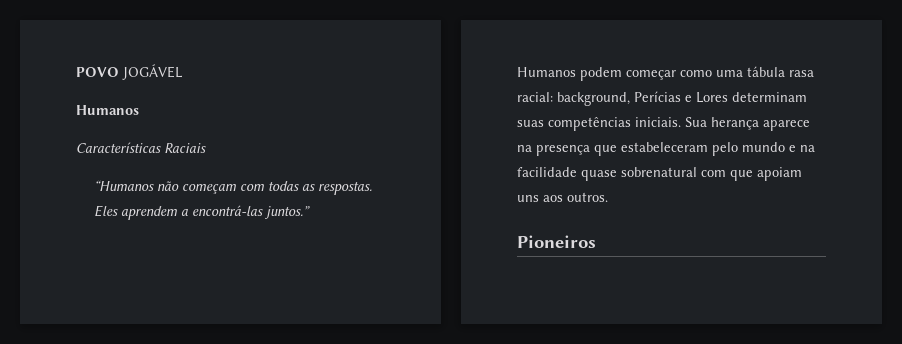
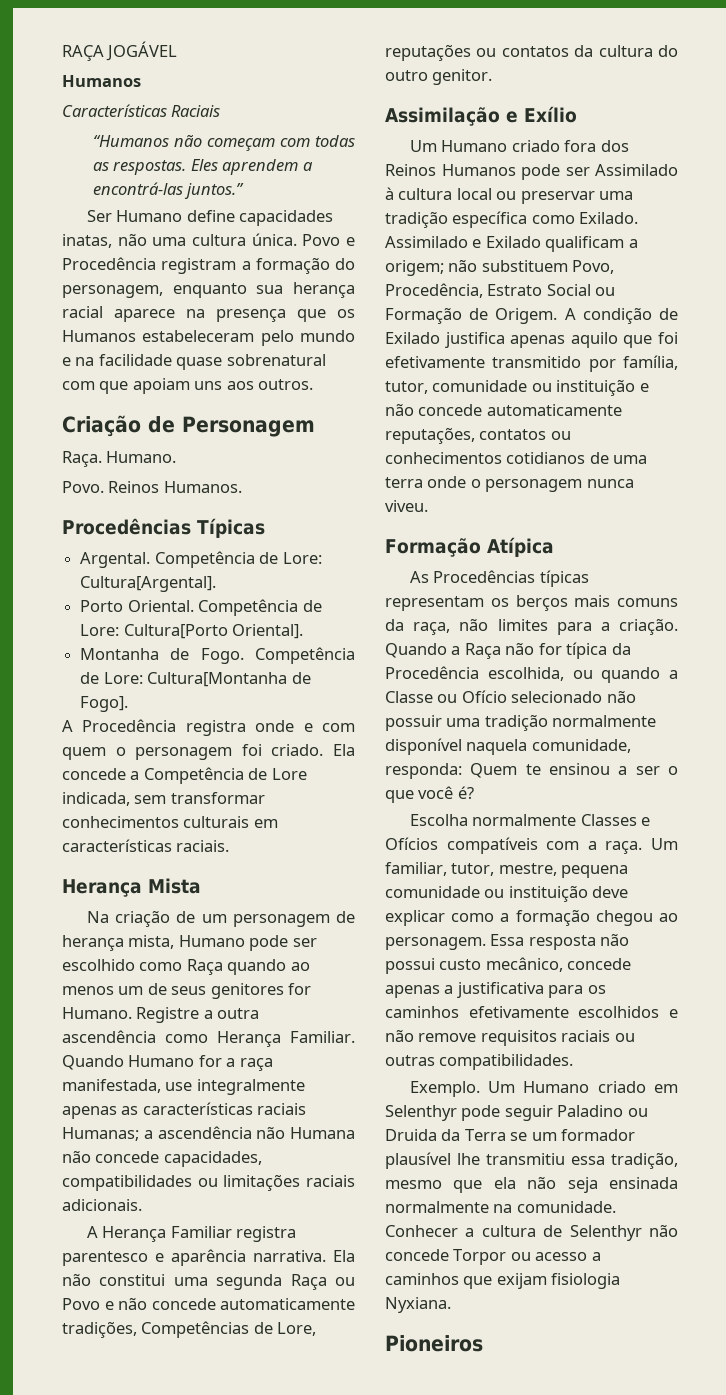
- POVO JOGÁVEL
+ RAÇA JOGÁVEL
- Humanos podem começar como uma tábula rasa racial: background, Perícias e Lores determinam suas competências iniciais. Sua herança aparece na presença que estabeleceram pelo mundo e na facilidade quase sobrenatural com que apoiam uns aos outros.
+ Ser Humano define capacidades inatas, não uma cultura única. Povo e Procedência registram a formação do personagem, enquanto sua herança racial aparece na presença que os Humanos estabeleceram pelo mundo e na facilidade quase sobrenatural com que apoiam uns aos outros.
+ Criação de Personagem
+ Raça. Humano.
+ Povo. Reinos Humanos.
+ Procedências Típicas
+ Argental. Competência de Lore: Cultura[Argental].
+ Porto Oriental. Competência de Lore: Cultura[Porto Oriental].
+ Montanha de Fogo. Competência de Lore: Cultura[Montanha de Fogo].
+ A Procedência registra onde e com quem o personagem foi criado. Ela concede a Competência de Lore indicada, sem transformar conhecimentos culturais em características raciais.
+ Herança Mista
+ Na criação de um personagem de herança mista, Humano pode ser escolhido como Raça quando ao menos um de seus genitores for Humano. Registre a outra ascendência como Herança Familiar. Quando Humano for a raça manifestada, use integralmente apenas as características raciais Humanas; a ascendência não Humana não concede capacidades, compatibilidades ou limitações raciais adicionais.
+ A Herança Familiar registra parentesco e aparência narrativa. Ela não constitui uma segunda Raça ou Povo e não concede automaticamente tradições, Competências de Lore, reputações ou contatos da cultura do outro genitor.
+ Assimilação e Exílio
+ Um Humano criado fora dos Reinos Humanos pode ser Assimilado à cultura local ou preservar uma tradição específica como Exilado. Assimilado e Exilado qualificam a origem; não substituem Povo, Procedência, Estrato Social ou Formação de Origem. A condição de Exilado justifica apenas aquilo que foi efetivamente transmitido por família, tutor, comunidade ou instituição e não concede automaticamente reputações, contatos ou conhecimentos cotidianos de uma terra onde o personagem nunca viveu.
+ Formação Atípica
+ As Procedências típicas representam os berços mais comuns da raça, não limites para a criação. Quando a Raça não for típica da Procedência escolhida, ou quando a Classe ou Ofício selecionado não possuir uma tradição normalmente disponível naquela comunidade, responda: Quem te ensinou a ser o que você é?
+ Escolha normalmente Classes e Ofícios compatíveis com a raça. Um familiar, tutor, mestre, pequena comunidade ou instituição deve explicar como a formação chegou ao personagem. Essa resposta não possui custo mecânico, concede apenas a justificativa para os caminhos efetivamente escolhidos e não remove requisitos raciais ou outras compatibilidades.
+ Exemplo. Um Humano criado em Selenthyr pode seguir Paladino ou Druida da Terra se um formador plausível lhe transmitiu essa tradição, mesmo que ela não seja ensinada normalmente na comunidade. Conhecer a cultura de Selenthyr não concede Torpor ou acesso a caminhos que exijam fisiologia Nyxiana.

